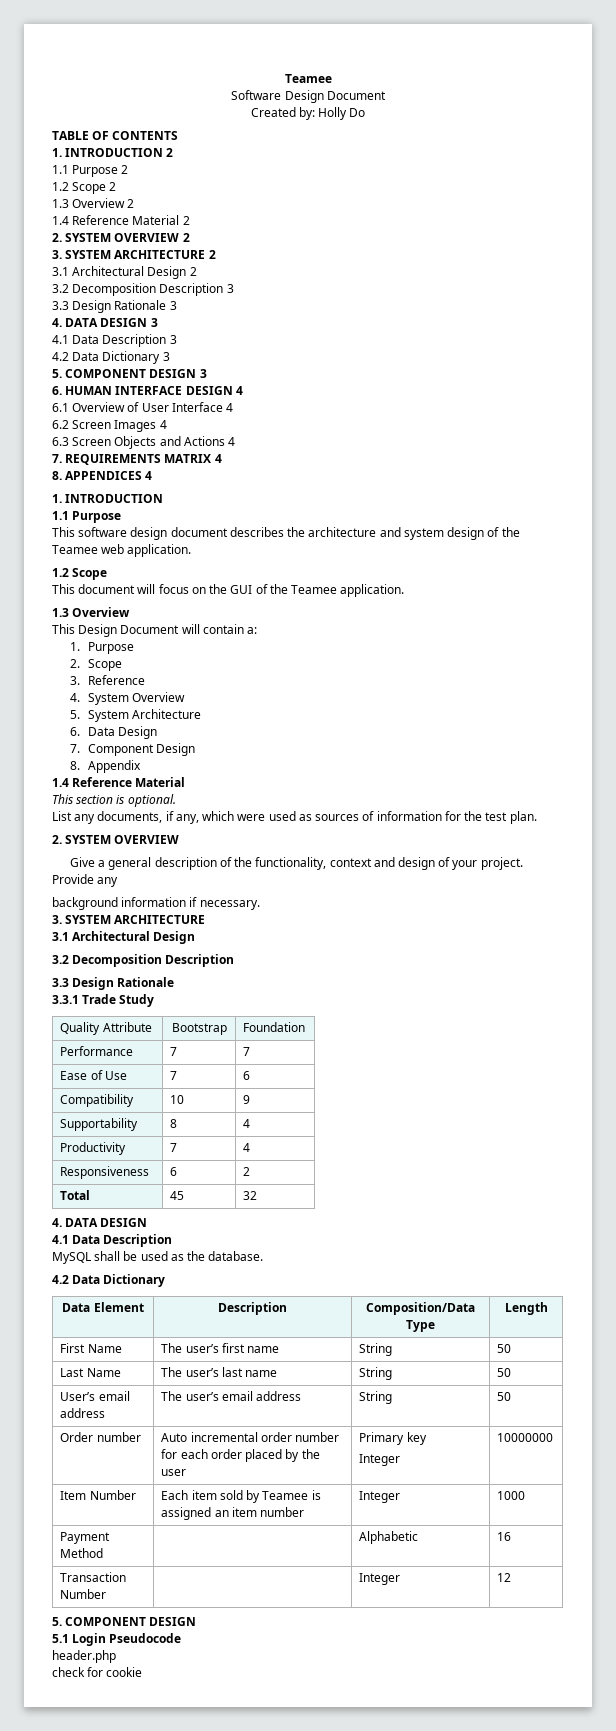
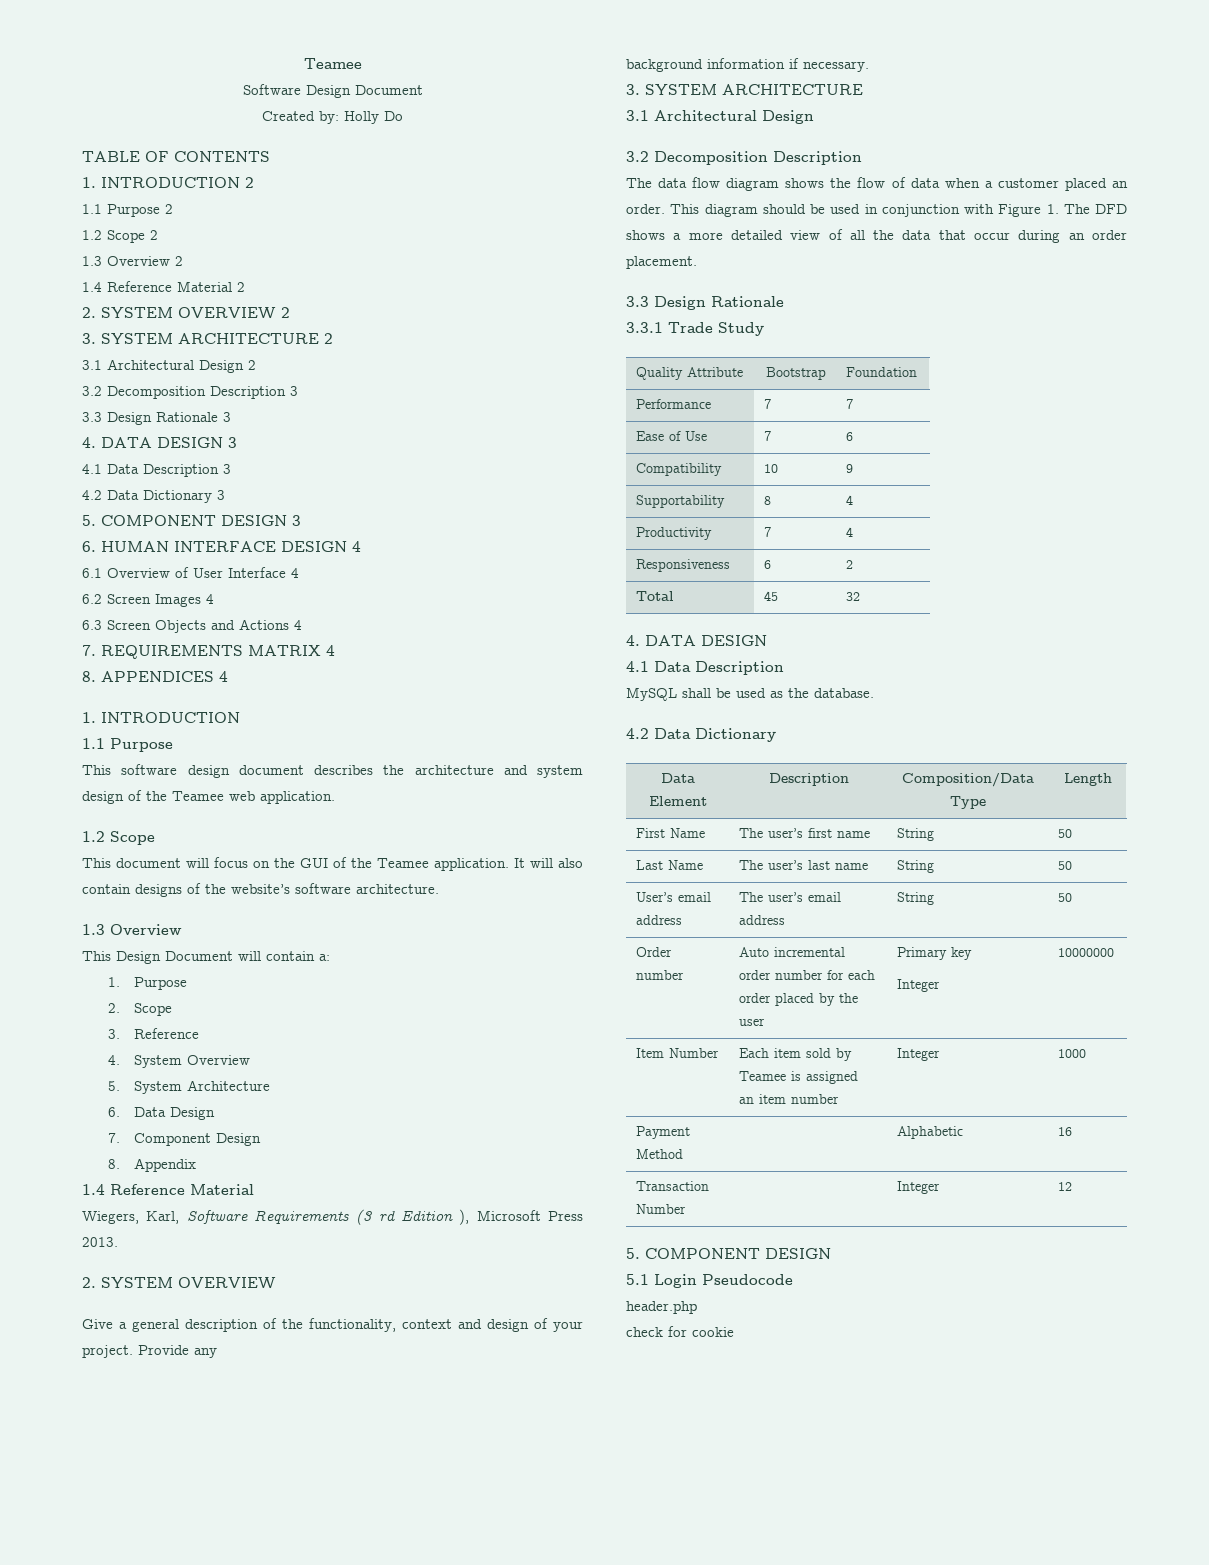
+ It will also contain designs of the website’s software architecture.
- This section is optional.
- List any documents, if any, which were used as sources of information for the test plan.
+ Wiegers, Karl, Software Requirements (3 rd Edition ), Microsoft Press 2013.
+ The data flow diagram shows the flow of data when a customer placed an order. This diagram should be used in conjunction with Figure 1. The DFD shows a more detailed view of all the data that occur during an order placement.

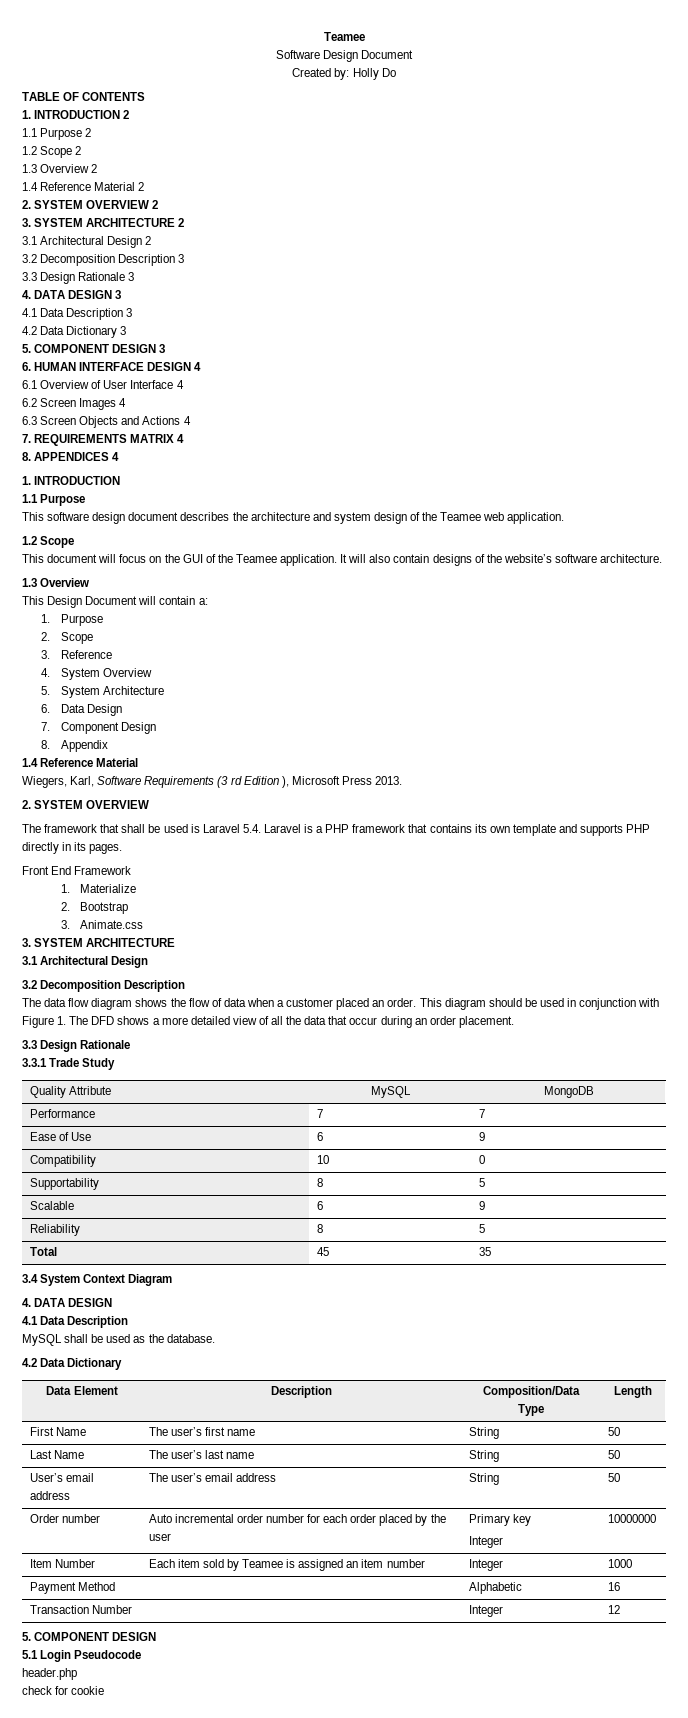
- Give a general description of the functionality, context and design of your project. Provide any
- background information if necessary.
+ The framework that shall be used is Laravel 5.4. Laravel is a PHP framework that contains its own template and supports PHP directly in its pages.
+ Front End Framework
+ 1. Materialize
+ 2. Bootstrap
+ 3. Animate.css
- Quality Attribute | Bootstrap | Foundation
+ Quality Attribute | MySQL | MongoDB
- Ease of Use | 7 | 6
+ Ease of Use | 6 | 9
- Compatibility | 10 | 9
+ Compatibility | 10 | 0
- Supportability | 8 | 4
- Productivity | 7 | 4
- Responsiveness | 6 | 2
- Total | 45 | 32
+ Supportability | 8 | 5
+ Scalable | 6 | 9
+ Reliability | 8 | 5
+ Total | 45 | 35
+ 3.4 System Context Diagram

